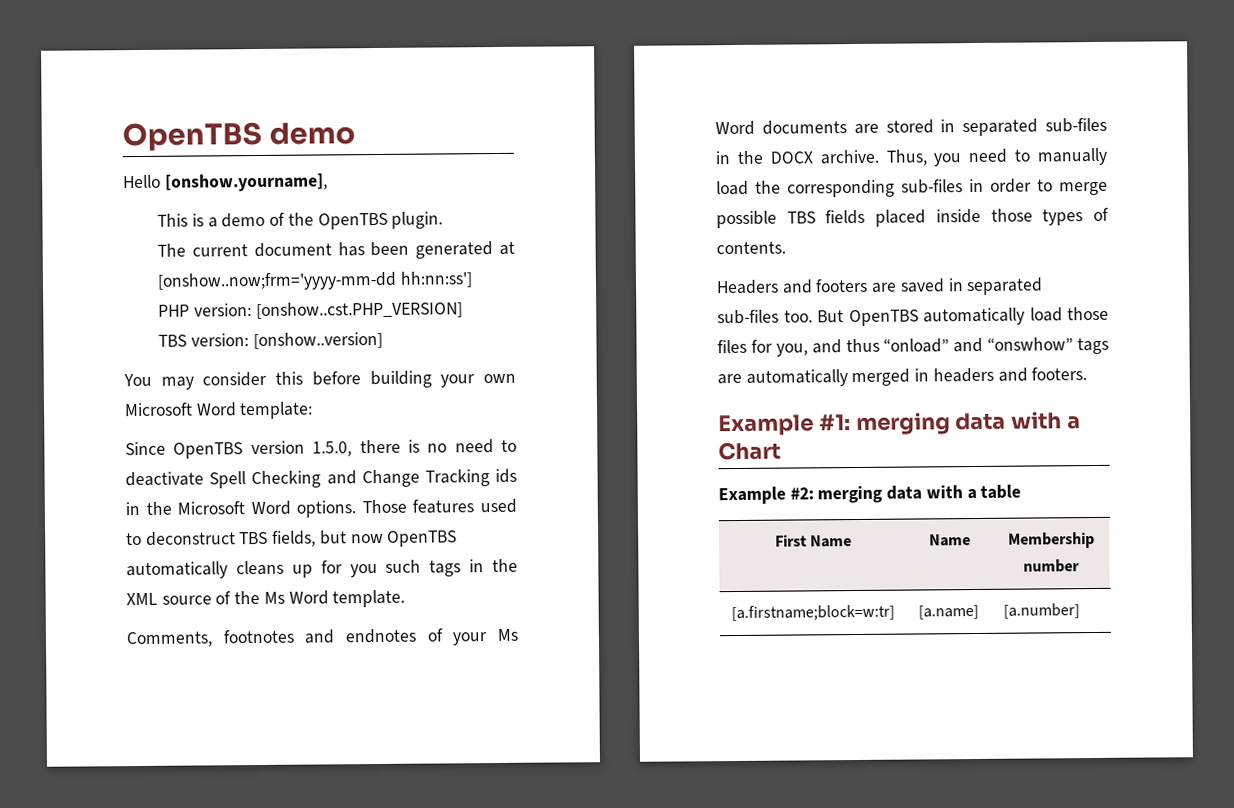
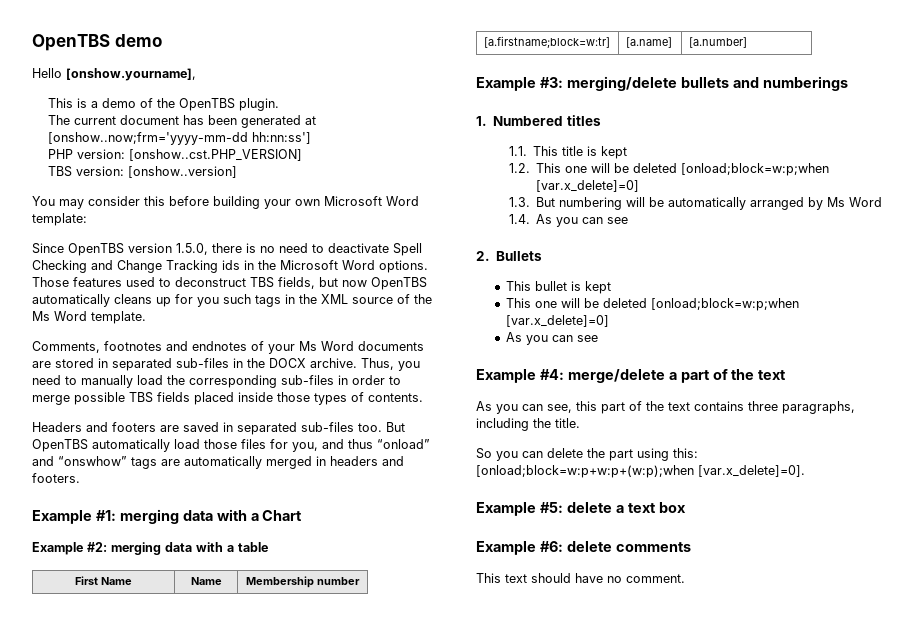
+ Example #3: merging/delete bullets and numberings
+ 1. Numbered titles
+ 1.1. This title is kept
+ 1.2. This one will be deleted [onload;block=w:p;when [var.x_delete]=0]
+ 1.3. But numbering will be automatically arranged by Ms Word
+ 1.4. As you can see
+ 2. Bullets
+ This bullet is kept
+ This one will be deleted [onload;block=w:p;when [var.x_delete]=0]
+ As you can see
+ Example #4: merge/delete a part of the text
+ As you can see, this part of the text contains three paragraphs, including the title.
+ So you can delete the part using this: [onload;block=w:p+w:p+(w:p);when [var.x_delete]=0].
+ Example #5: delete a text box
+ Example #6: delete comments
+ This text should have no comment.

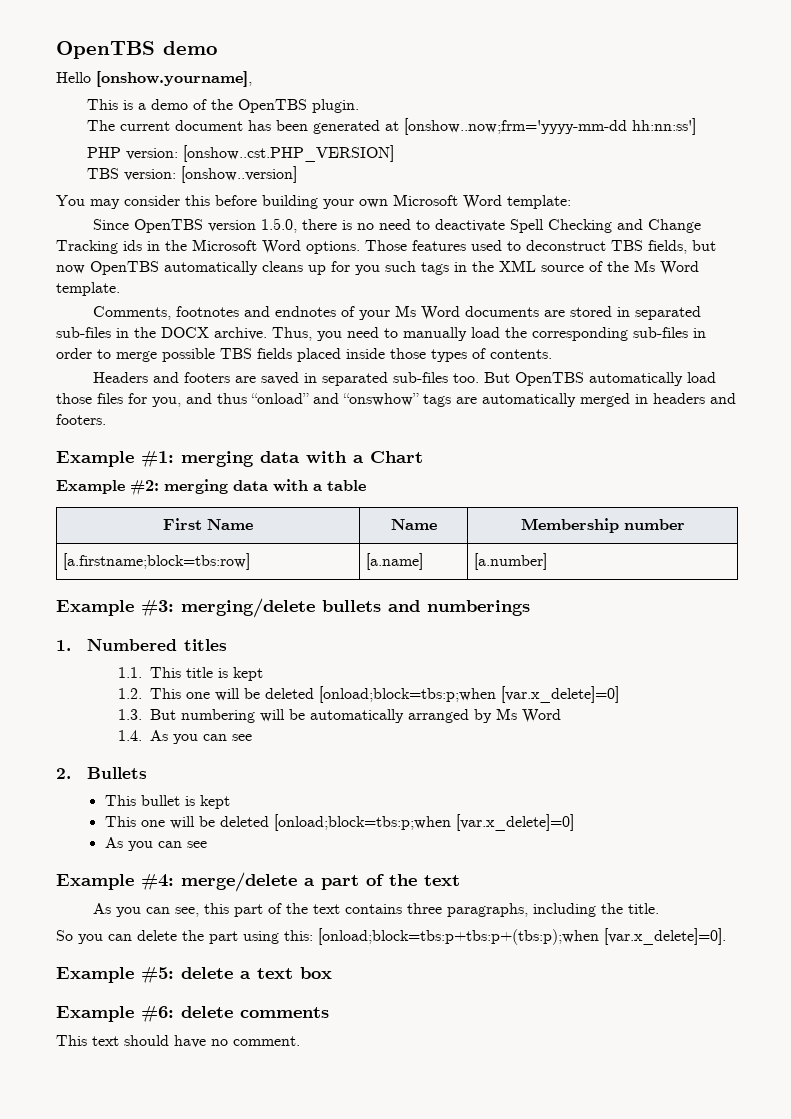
- [a.firstname;block=w:tr] | [a.name] | [a.number]
+ [a.firstname;block=tbs:row] | [a.name] | [a.number]
- 1.2. This one will be deleted [onload;block=w:p;when [var.x_delete]=0]
+ 1.2. This one will be deleted [onload;block=tbs:p;when [var.x_delete]=0]
  This bullet is kept
- This one will be deleted [onload;block=w:p;when [var.x_delete]=0]
+ This one will be deleted [onload;block=tbs:p;when [var.x_delete]=0]
- So you can delete the part using this: [onload;block=w:p+w:p+(w:p);when [var.x_delete]=0].
+ So you can delete the part using this: [onload;block=tbs:p+tbs:p+(tbs:p);when [var.x_delete]=0].

